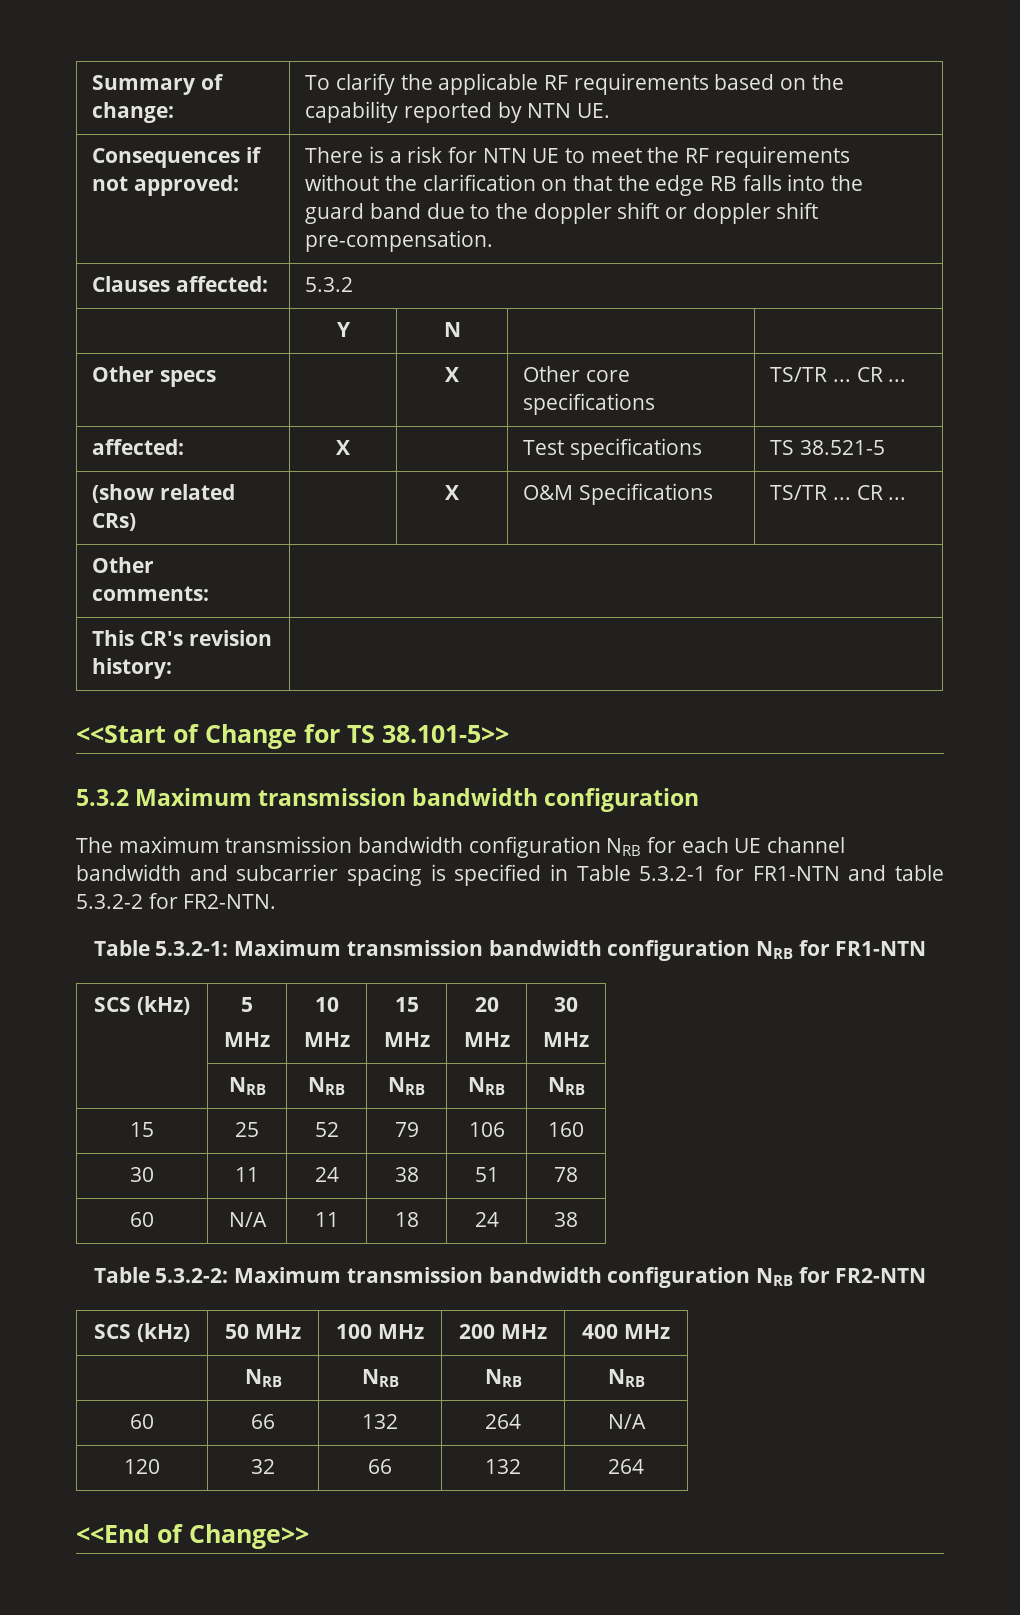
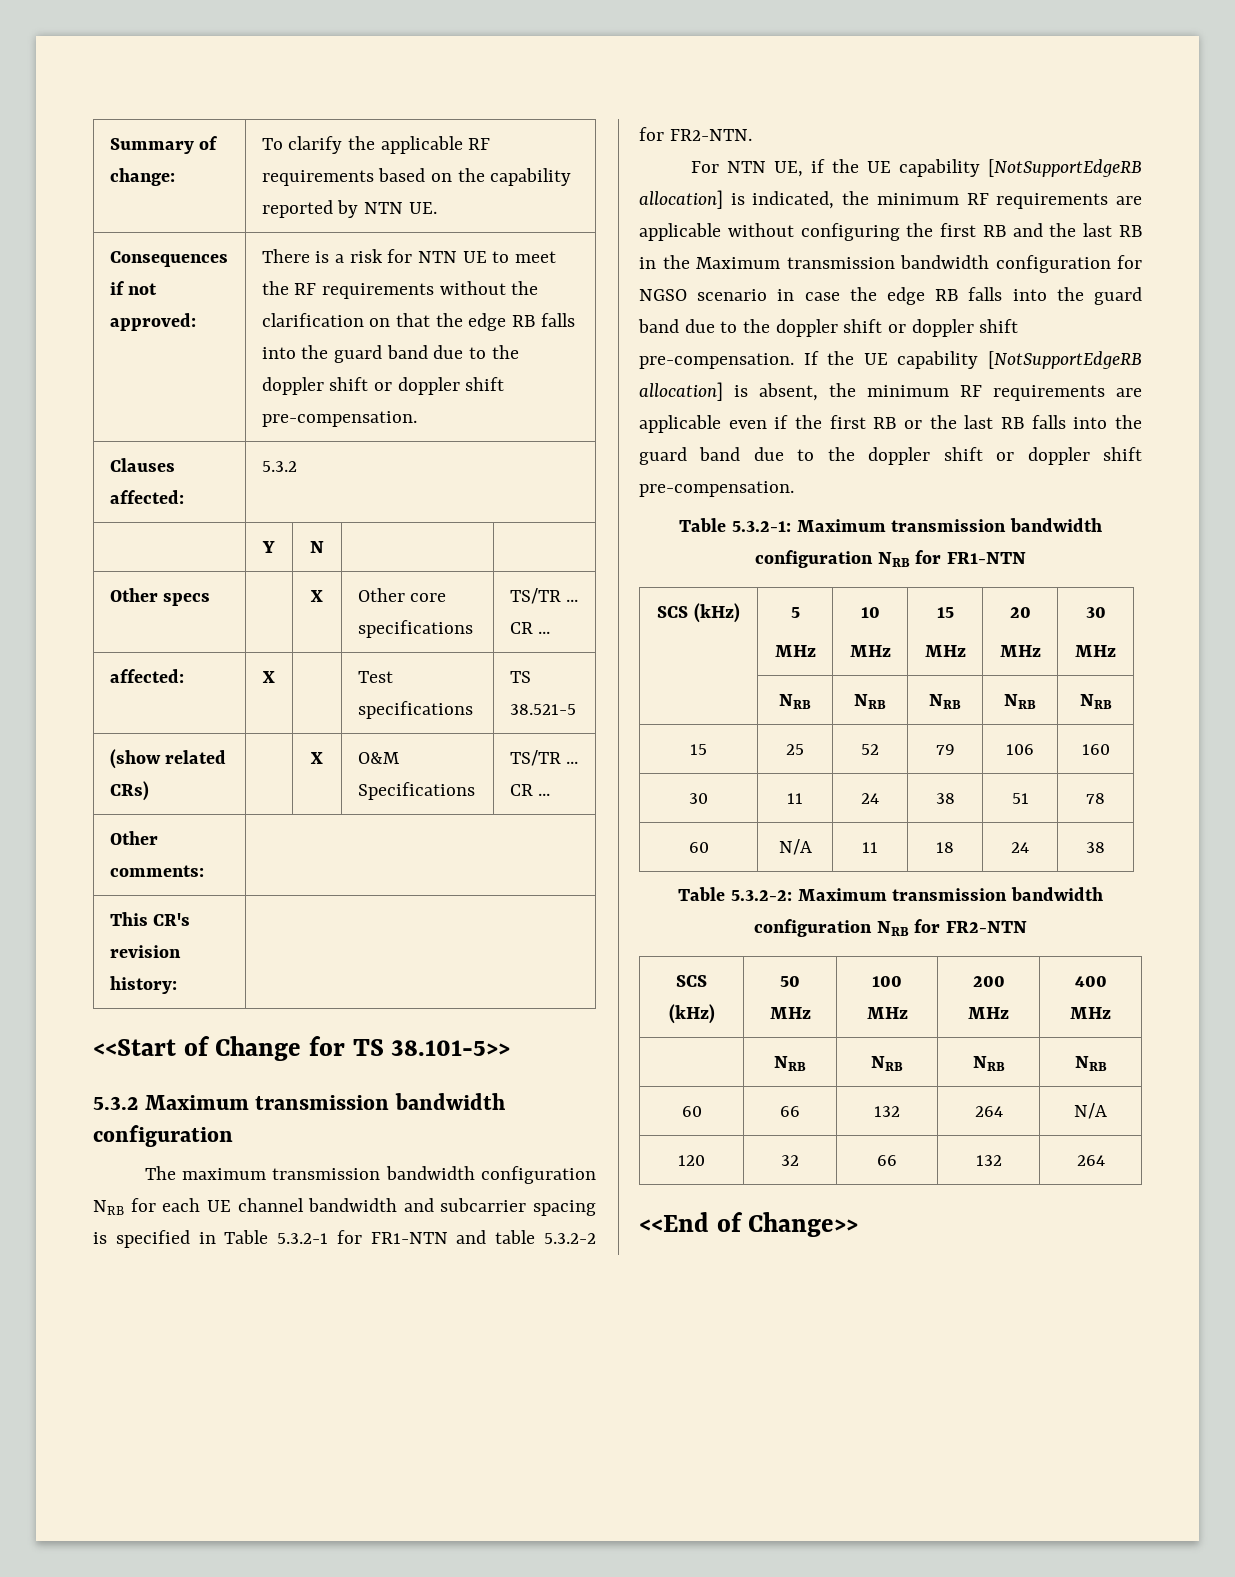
+ For NTN UE, if the UE capability [NotSupportEdgeRB allocation] is indicated, the minimum RF requirements are applicable without configuring the first RB and the last RB in the Maximum transmission bandwidth configuration for NGSO scenario in case the edge RB falls into the guard band due to the doppler shift or doppler shift pre-compensation. If the UE capability [NotSupportEdgeRB allocation] is absent, the minimum RF requirements are applicable even if the first RB or the last RB falls into the guard band due to the doppler shift or doppler shift pre-compensation.

